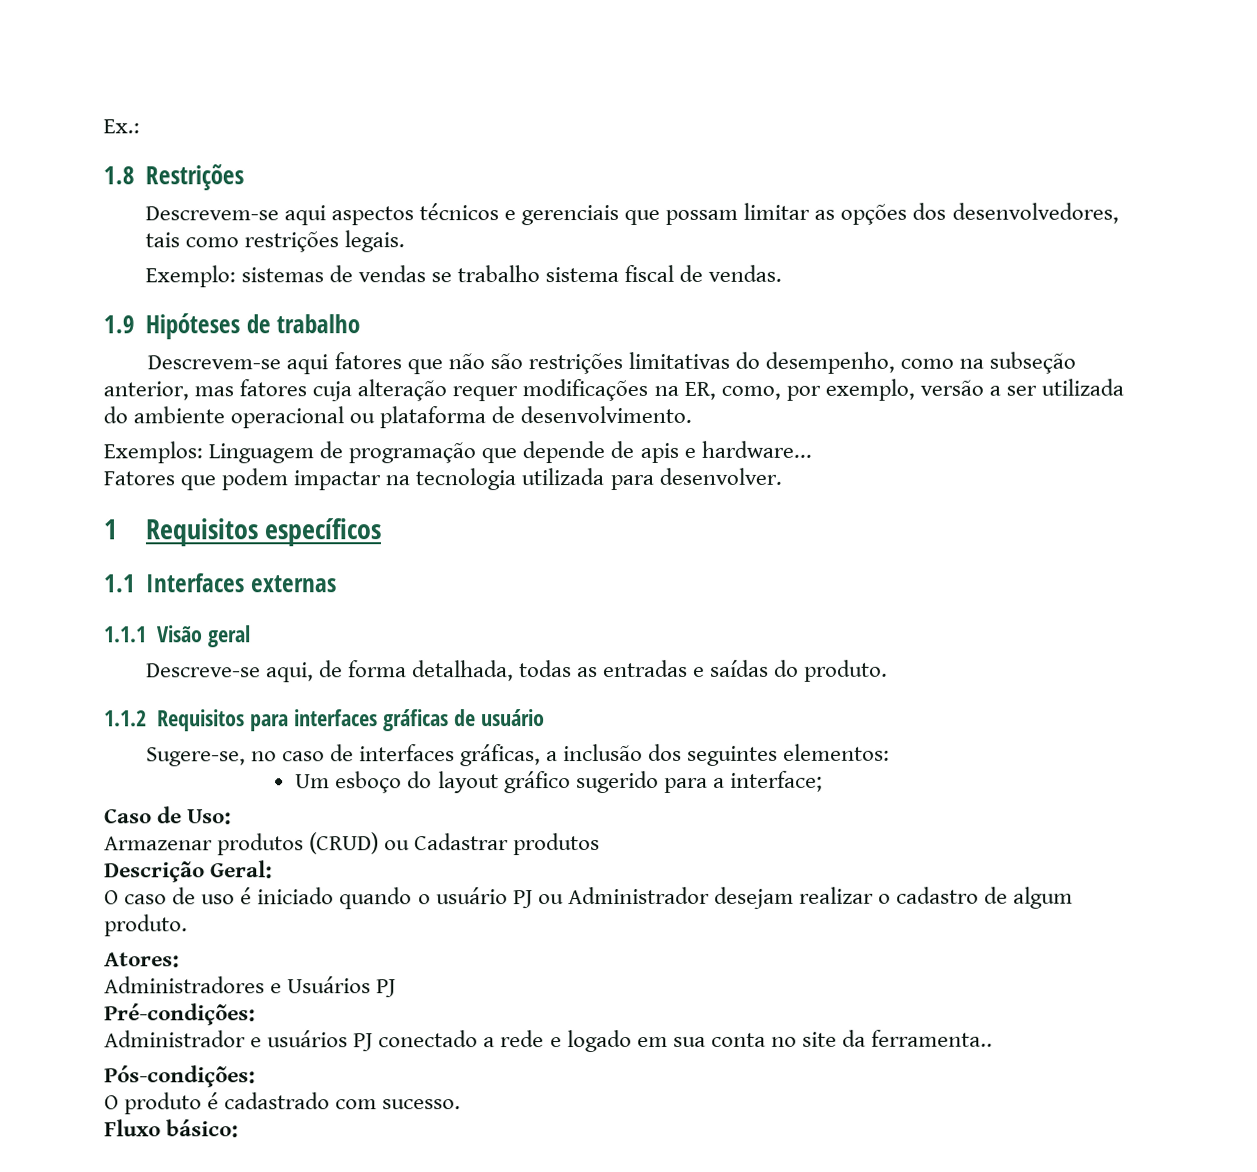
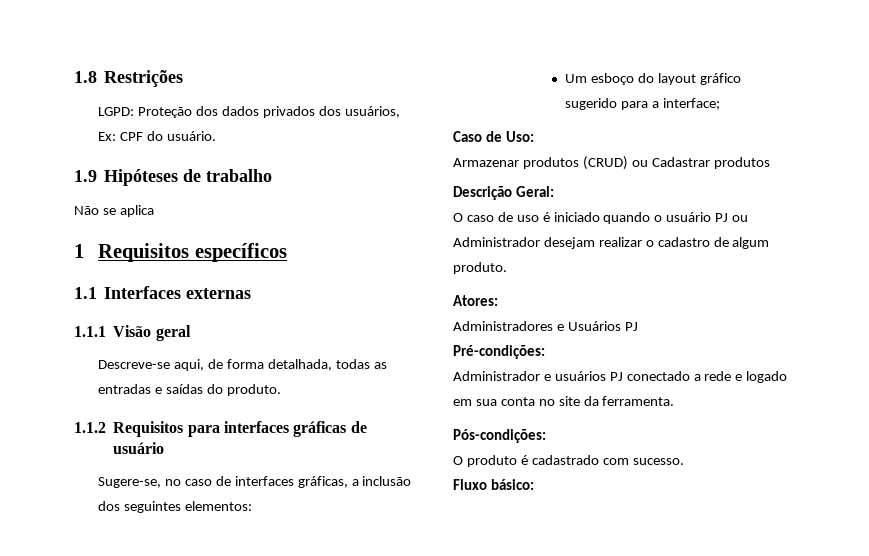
- Ex.:
- Descrevem-se aqui aspectos técnicos e gerenciais que possam limitar as opções dos desenvolvedores, tais como restrições legais.
- Exemplo: sistemas de vendas se trabalho sistema fiscal de vendas.
+ LGPD: Proteção dos dados privados dos usuários, Ex: CPF do usuário.
  1.9 Hipóteses de trabalho
- Descrevem-se aqui fatores que não são restrições limitativas do desempenho, como na subseção anterior, mas fatores cuja alteração requer modificações na ER, como, por exemplo, versão a ser utilizada do ambiente operacional ou plataforma de desenvolvimento.
- Exemplos: Linguagem de programação que depende de apis e hardware...
- Fatores que podem impactar na tecnologia utilizada para desenvolver.
+ Não se aplica
- Administrador e usuários PJ conectado a rede e logado em sua conta no site da ferramenta..
+ Administrador e usuários PJ conectado a rede e logado em sua conta no site da ferramenta.

